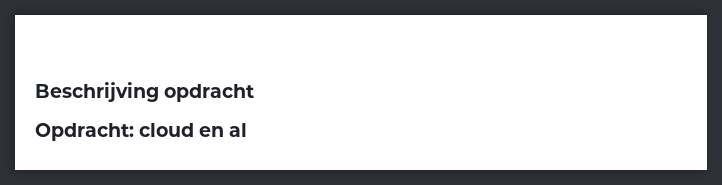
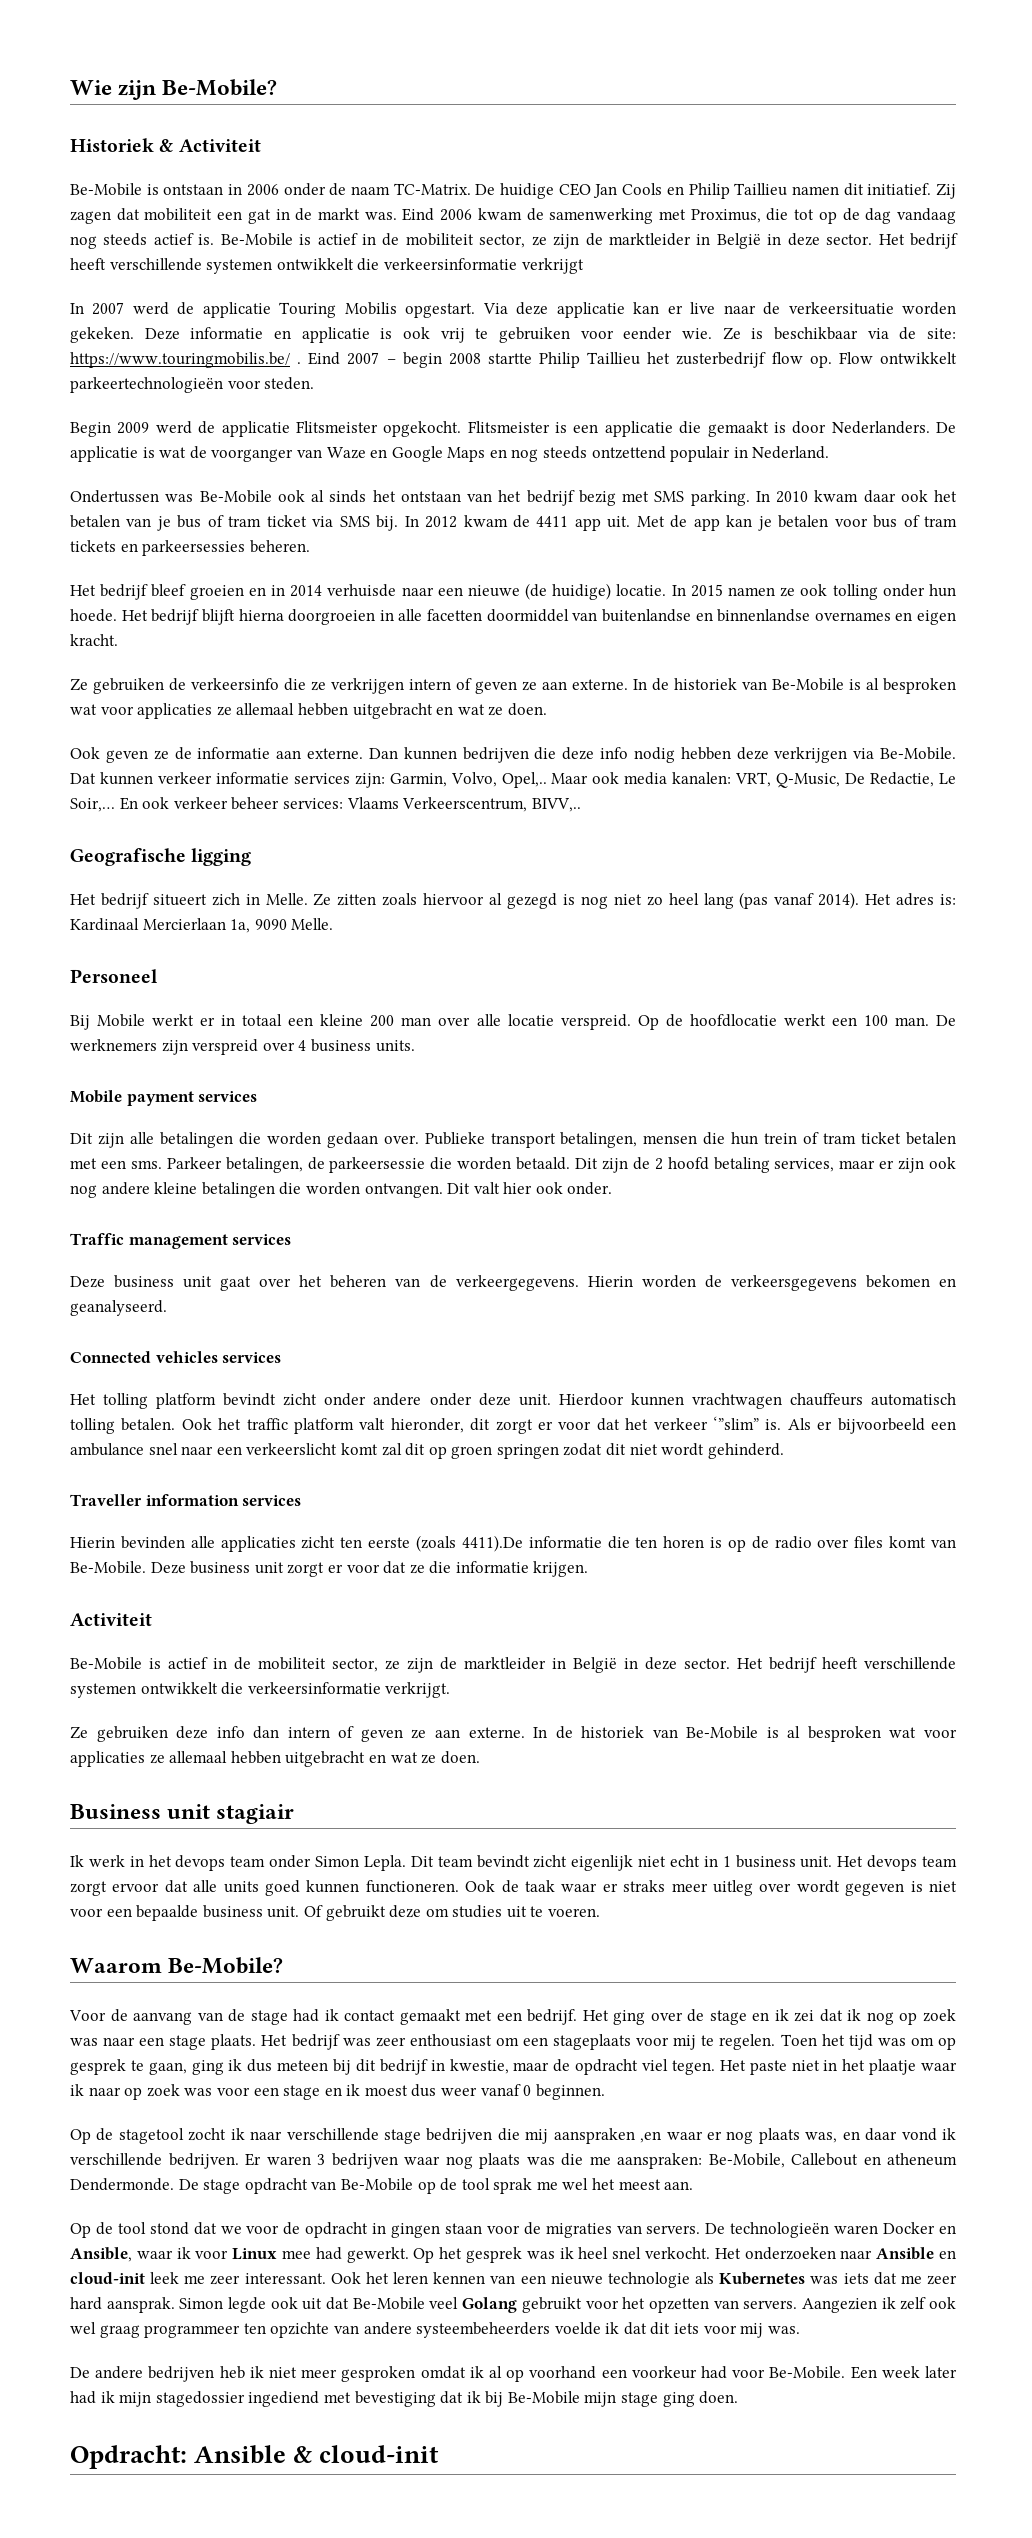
- Beschrijving opdracht
- Opdracht: cloud en al
+ Wie zijn Be-Mobile?
+ Historiek & Activiteit
+ Be-Mobile is ontstaan in 2006 onder de naam TC-Matrix. De huidige CEO Jan Cools en Philip Taillieu namen dit initiatief. Zij zagen dat mobiliteit een gat in de markt was. Eind 2006 kwam de samenwerking met Proximus, die tot op de dag vandaag nog steeds actief is. Be-Mobile is actief in de mobiliteit sector, ze zijn de marktleider in België in deze sector. Het bedrijf heeft verschillende systemen ontwikkelt die verkeersinformatie verkrijgt
+ In 2007 werd de applicatie Touring Mobilis opgestart. Via deze applicatie kan er live naar de verkeersituatie worden gekeken. Deze informatie en applicatie is ook vrij te gebruiken voor eender wie. Ze is beschikbaar via de site: https://www.touringmobilis.be/ . Eind 2007 – begin 2008 startte Philip Taillieu het zusterbedrijf flow op. Flow ontwikkelt parkeertechnologieën voor steden.
+ Begin 2009 werd de applicatie Flitsmeister opgekocht. Flitsmeister is een applicatie die gemaakt is door Nederlanders. De applicatie is wat de voorganger van Waze en Google Maps en nog steeds ontzettend populair in Nederland.
+ Ondertussen was Be-Mobile ook al sinds het ontstaan van het bedrijf bezig met SMS parking. In 2010 kwam daar ook het betalen van je bus of tram ticket via SMS bij. In 2012 kwam de 4411 app uit. Met de app kan je betalen voor bus of tram tickets en parkeersessies beheren.
+ Het bedrijf bleef groeien en in 2014 verhuisde naar een nieuwe (de huidige) locatie. In 2015 namen ze ook tolling onder hun hoede. Het bedrijf blijft hierna doorgroeien in alle facetten doormiddel van buitenlandse en binnenlandse overnames en eigen kracht.
+ Ze gebruiken de verkeersinfo die ze verkrijgen intern of geven ze aan externe. In de historiek van Be-Mobile is al besproken wat voor applicaties ze allemaal hebben uitgebracht en wat ze doen.
+ Ook geven ze de informatie aan externe. Dan kunnen bedrijven die deze info nodig hebben deze verkrijgen via Be-Mobile. Dat kunnen verkeer informatie services zijn: Garmin, Volvo, Opel,.. Maar ook media kanalen: VRT, Q-Music, De Redactie, Le Soir,… En ook verkeer beheer services: Vlaams Verkeerscentrum, BIVV,..
+ Geografische ligging
+ Het bedrijf situeert zich in Melle. Ze zitten zoals hiervoor al gezegd is nog niet zo heel lang (pas vanaf 2014). Het adres is: Kardinaal Mercierlaan 1a, 9090 Melle.
+ Personeel
+ Bij Mobile werkt er in totaal een kleine 200 man over alle locatie verspreid. Op de hoofdlocatie werkt een 100 man. De werknemers zijn verspreid over 4 business units.
+ Mobile payment services
+ Dit zijn alle betalingen die worden gedaan over. Publieke transport betalingen, mensen die hun trein of tram ticket betalen met een sms. Parkeer betalingen, de parkeersessie die worden betaald. Dit zijn de 2 hoofd betaling services, maar er zijn ook nog andere kleine betalingen die worden ontvangen. Dit valt hier ook onder.
+ Traffic management services
+ Deze business unit gaat over het beheren van de verkeergegevens. Hierin worden de verkeersgegevens bekomen en geanalyseerd.
+ Connected vehicles services
+ Het tolling platform bevindt zicht onder andere onder deze unit. Hierdoor kunnen vrachtwagen chauffeurs automatisch tolling betalen. Ook het traffic platform valt hieronder, dit zorgt er voor dat het verkeer ‘”slim” is. Als er bijvoorbeeld een ambulance snel naar een verkeerslicht komt zal dit op groen springen zodat dit niet wordt gehinderd.
+ Traveller information services
+ Hierin bevinden alle applicaties zicht ten eerste (zoals 4411).De informatie die ten horen is op de radio over files komt van Be-Mobile. Deze business unit zorgt er voor dat ze die informatie krijgen.
+ Activiteit
+ Be-Mobile is actief in de mobiliteit sector, ze zijn de marktleider in België in deze sector. Het bedrijf heeft verschillende systemen ontwikkelt die verkeersinformatie verkrijgt.
+ Ze gebruiken deze info dan intern of geven ze aan externe. In de historiek van Be-Mobile is al besproken wat voor applicaties ze allemaal hebben uitgebracht en wat ze doen.
+ Business unit stagiair
+ Ik werk in het devops team onder Simon Lepla. Dit team bevindt zicht eigenlijk niet echt in 1 business unit. Het devops team zorgt ervoor dat alle units goed kunnen functioneren. Ook de taak waar er straks meer uitleg over wordt gegeven is niet voor een bepaalde business unit. Of gebruikt deze om studies uit te voeren.
+ Waarom Be-Mobile?
+ Voor de aanvang van de stage had ik contact gemaakt met een bedrijf. Het ging over de stage en ik zei dat ik nog op zoek was naar een stage plaats. Het bedrijf was zeer enthousiast om een stageplaats voor mij te regelen. Toen het tijd was om op gesprek te gaan, ging ik dus meteen bij dit bedrijf in kwestie, maar de opdracht viel tegen. Het paste niet in het plaatje waar ik naar op zoek was voor een stage en ik moest dus weer vanaf 0 beginnen.
+ Op de stagetool zocht ik naar verschillende stage bedrijven die mij aanspraken ,en waar er nog plaats was, en daar vond ik verschillende bedrijven. Er waren 3 bedrijven waar nog plaats was die me aanspraken: Be-Mobile, Callebout en atheneum Dendermonde. De stage opdracht van Be-Mobile op de tool sprak me wel het meest aan.
+ Op de tool stond dat we voor de opdracht in gingen staan voor de migraties van servers. De technologieën waren Docker en Ansible, waar ik voor Linux mee had gewerkt. Op het gesprek was ik heel snel verkocht. Het onderzoeken naar Ansible en cloud-init leek me zeer interessant. Ook het leren kennen van een nieuwe technologie als Kubernetes was iets dat me zeer hard aansprak. Simon legde ook uit dat Be-Mobile veel Golang gebruikt voor het opzetten van servers. Aangezien ik zelf ook wel graag programmeer ten opzichte van andere systeembeheerders voelde ik dat dit iets voor mij was.
+ De andere bedrijven heb ik niet meer gesproken omdat ik al op voorhand een voorkeur had voor Be-Mobile. Een week later had ik mijn stagedossier ingediend met bevestiging dat ik bij Be-Mobile mijn stage ging doen.
+ Opdracht: Ansible & cloud-init

